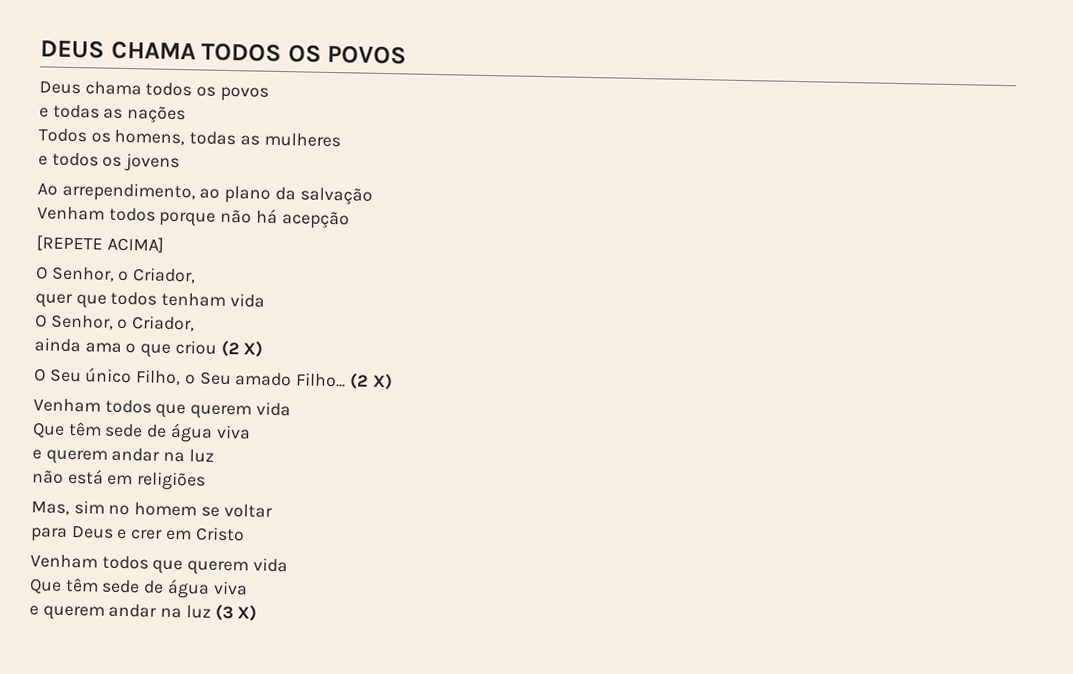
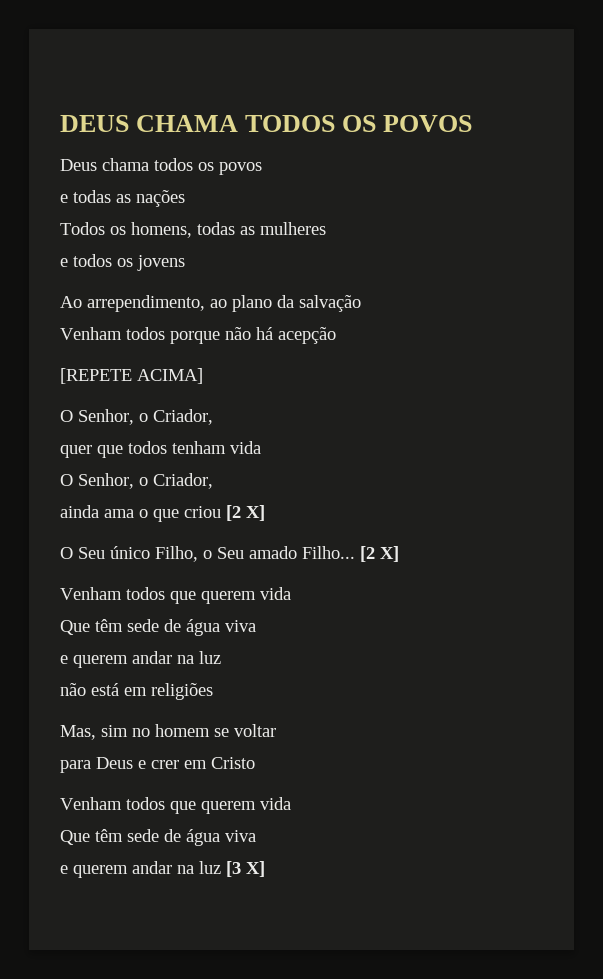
- ainda ama o que criou (2 X)
+ ainda ama o que criou [2 X]
- O Seu único Filho, o Seu amado Filho... (2 X)
+ O Seu único Filho, o Seu amado Filho... [2 X]
- e querem andar na luz (3 X)
+ e querem andar na luz [3 X]

